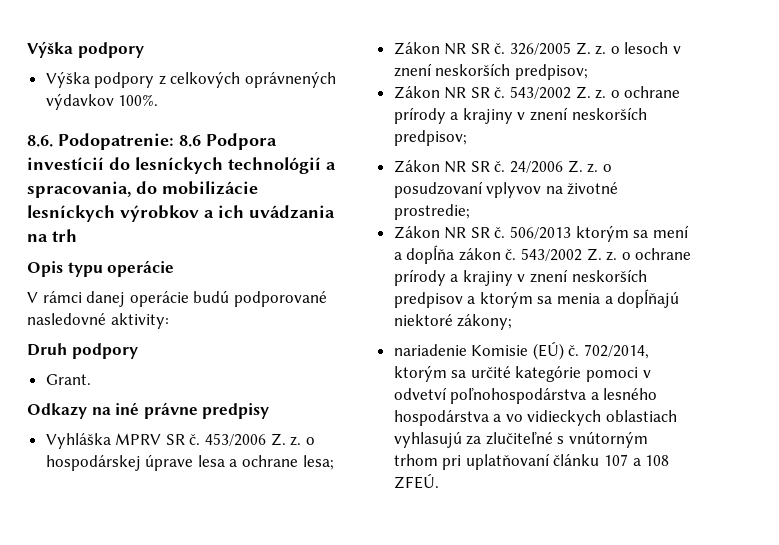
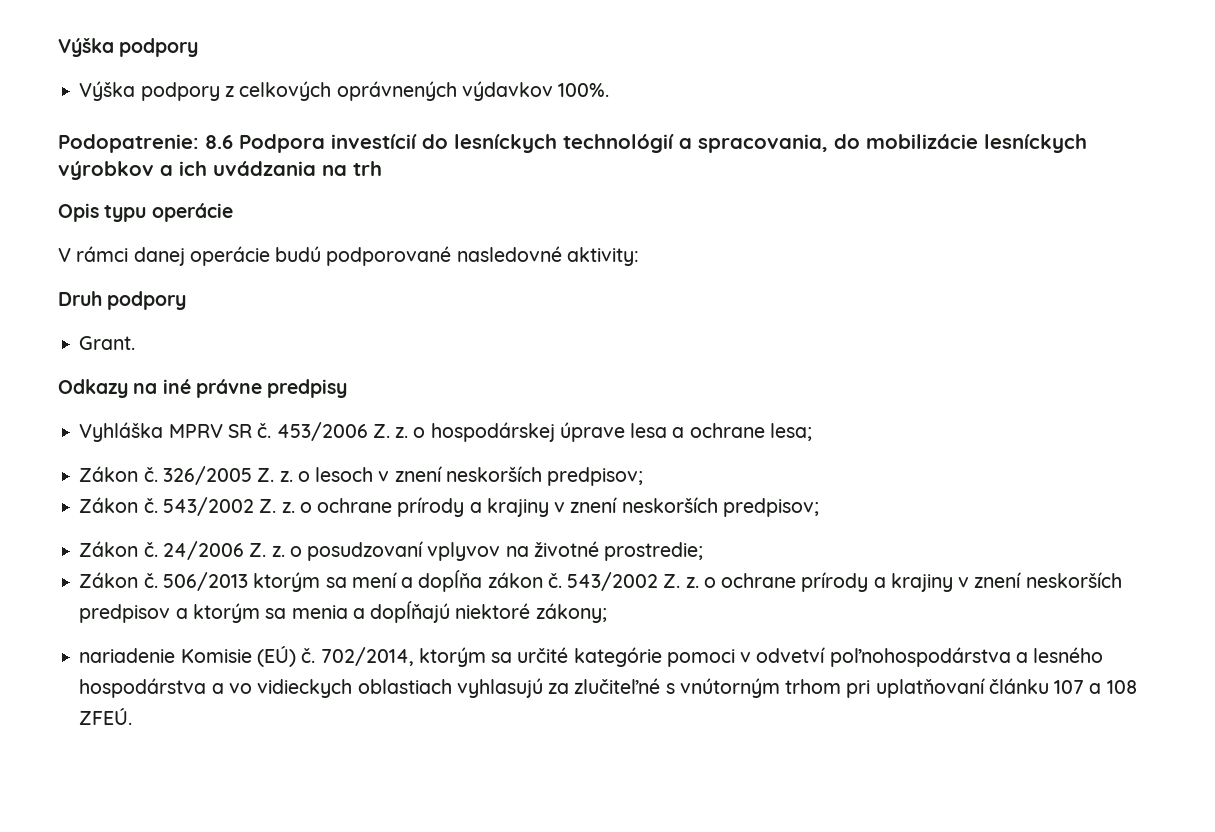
- 8.6. Podopatrenie: 8.6 Podpora investícií do lesníckych technológií a spracovania, do mobilizácie lesníckych výrobkov a ich uvádzania na trh
+ Podopatrenie: 8.6 Podpora investícií do lesníckych technológií a spracovania, do mobilizácie lesníckych výrobkov a ich uvádzania na trh
  453/2006 Z. z. o hospodárskej úprave lesa a ochrane lesa;
- Zákon NR SR č.
+ Zákon č.
  326/2005 Z. z. o lesoch v znení neskorších predpisov;
- Zákon NR SR č.
+ Zákon č.
  543/2002 Z. z. o ochrane prírody a krajiny v znení neskorších predpisov;
- Zákon NR SR č.
+ Zákon č.
  24/2006 Z. z. o posudzovaní vplyvov na životné prostredie;
- Zákon NR SR č.
+ Zákon č.

